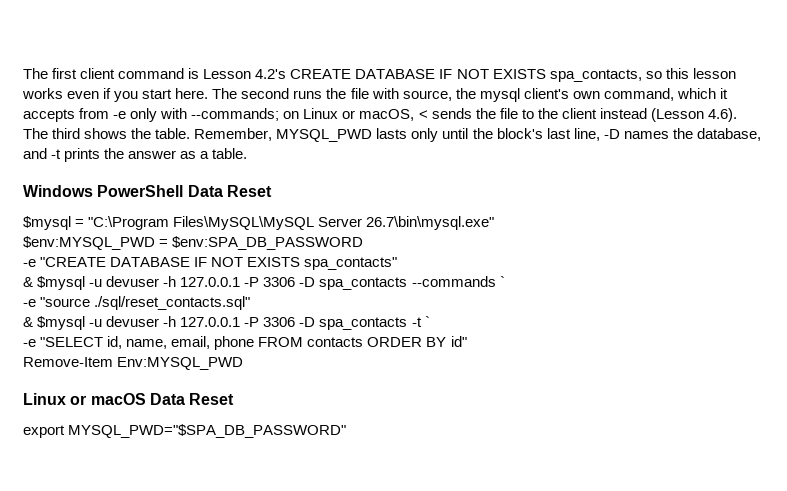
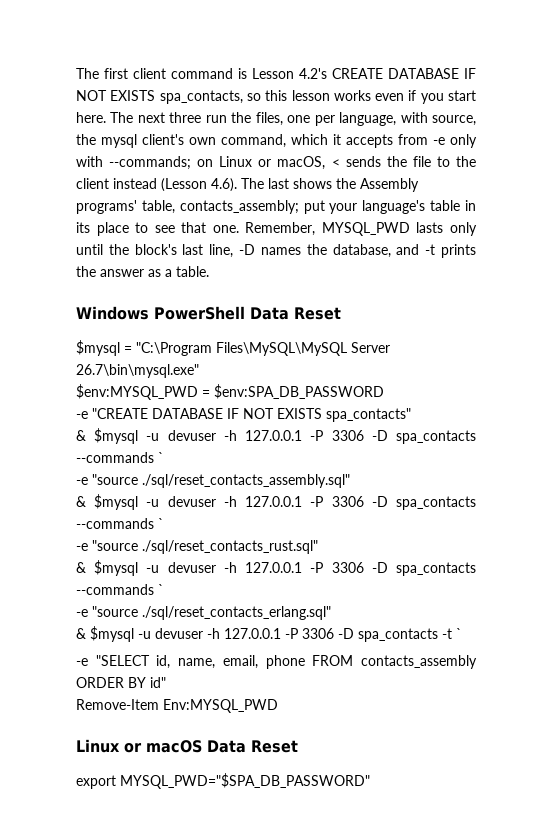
- The second runs the file with source, the mysql client's own command, which it accepts from -e only with --commands; on Linux or macOS, < sends the file to the client instead (Lesson 4.6). The third shows the table.
+ The next three run the files, one per language, with source, the mysql client's own command, which it accepts from -e only with --commands; on Linux or macOS, < sends the file to the client instead (Lesson 4.6). The last shows the Assembly programs' table, contacts_assembly; put your language's table in its place to see that one.
- -e "source ./sql/reset_contacts.sql"
+ -e "source ./sql/reset_contacts_assembly.sql"
+ & $mysql -u devuser -h 127.0.0.1 -P 3306 -D spa_contacts --commands `
+ -e "source ./sql/reset_contacts_rust.sql"
+ & $mysql -u devuser -h 127.0.0.1 -P 3306 -D spa_contacts --commands `
+ -e "source ./sql/reset_contacts_erlang.sql"
- -e "SELECT id, name, email, phone FROM contacts ORDER BY id"
+ -e "SELECT id, name, email, phone FROM contacts_assembly ORDER BY id"

